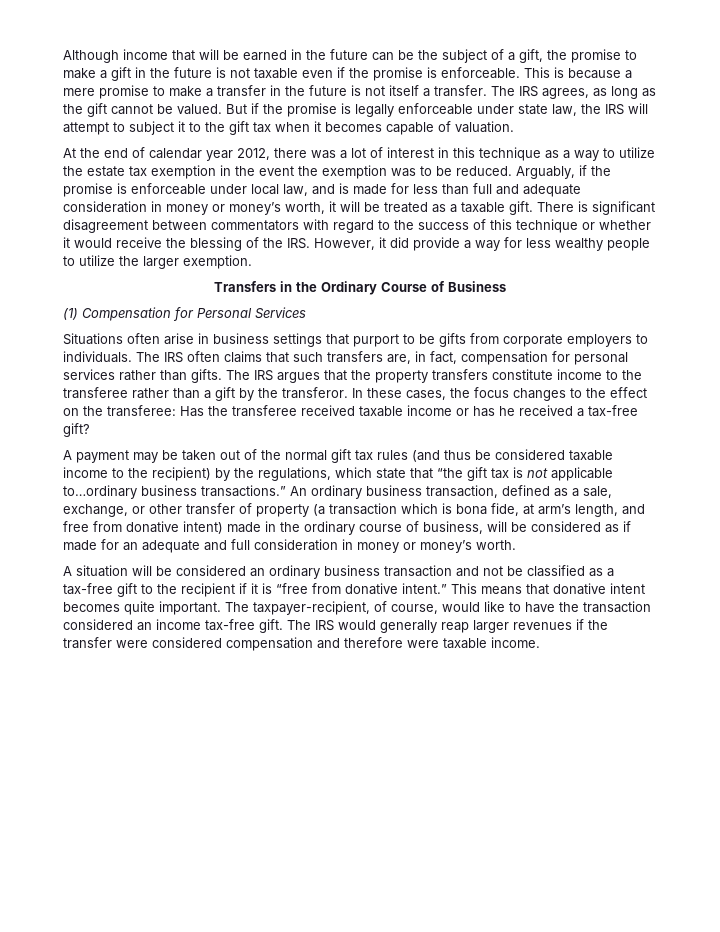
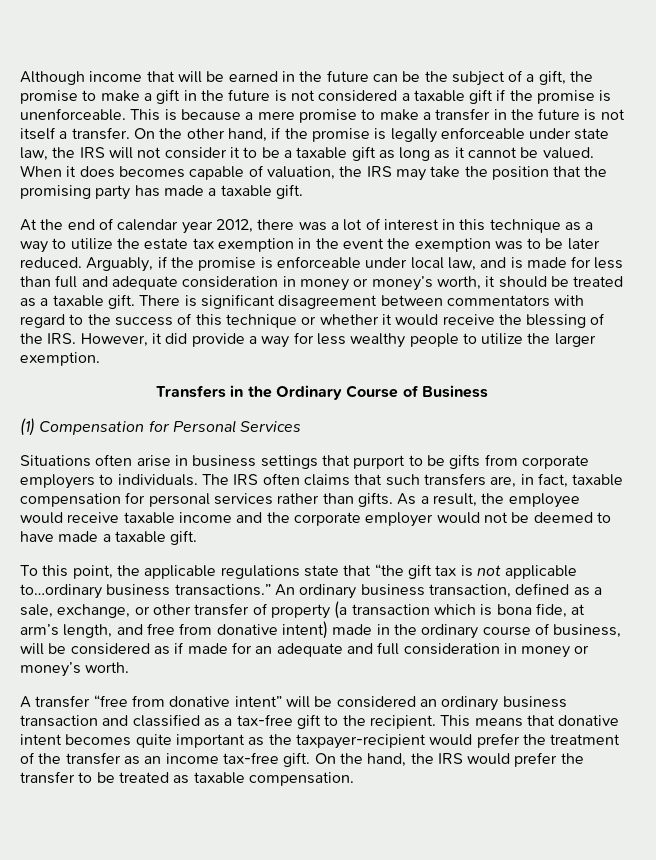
- Although income that will be earned in the future can be the subject of a gift, the promise to make a gift in the future is not taxable even if the promise is enforceable.
+ Although income that will be earned in the future can be the subject of a gift, the promise to make a gift in the future is not considered a taxable gift if the promise is unenforceable.
- The IRS agrees, as long as the gift cannot be valued. But if the promise is legally enforceable under state law, the IRS will attempt to subject it to the gift tax when it becomes capable of valuation.
+ On the other hand, if the promise is legally enforceable under state law, the IRS will not consider it to be a taxable gift as long as it cannot be valued. When it does becomes capable of valuation, the IRS may take the position that the promising party has made a taxable gift.
- At the end of calendar year 2012, there was a lot of interest in this technique as a way to utilize the estate tax exemption in the event the exemption was to be reduced.
+ At the end of calendar year 2012, there was a lot of interest in this technique as a way to utilize the estate tax exemption in the event the exemption was to be later reduced.
- Arguably, if the promise is enforceable under local law, and is made for less than full and adequate consideration in money or money’s worth, it will be treated as a taxable gift.
+ Arguably, if the promise is enforceable under local law, and is made for less than full and adequate consideration in money or money’s worth, it should be treated as a taxable gift.
- The IRS often claims that such transfers are, in fact, compensation for personal services rather than gifts.
+ The IRS often claims that such transfers are, in fact, taxable compensation for personal services rather than gifts.
- The IRS argues that the property transfers constitute income to the transferee rather than a gift by the transferor. In these cases, the focus changes to the effect on the transferee: Has the transferee received taxable income or has he received a tax-free gift?
- A payment may be taken out of the normal gift tax rules (and thus be considered taxable income to the recipient) by the regulations, which state that “the gift tax is not applicable to…ordinary business transactions.”
+ As a result, the employee would receive taxable income and the corporate employer would not be deemed to have made a taxable gift.
+ To this point, the applicable regulations state that “the gift tax is not applicable to…ordinary business transactions.”
- A situation will be considered an ordinary business transaction and not be classified as a tax-free gift to the recipient if it is “free from donative intent.”
+ A transfer “free from donative intent” will be considered an ordinary business transaction and classified as a tax-free gift to the recipient.
- This means that donative intent becomes quite important. The taxpayer-recipient, of course, would like to have the transaction considered an income tax-free gift. The IRS would generally reap larger revenues if the transfer were considered compensation and therefore were taxable income.
+ This means that donative intent becomes quite important as the taxpayer-recipient would prefer the treatment of the transfer as an income tax-free gift. On the hand, the IRS would prefer the transfer to be treated as taxable compensation.

